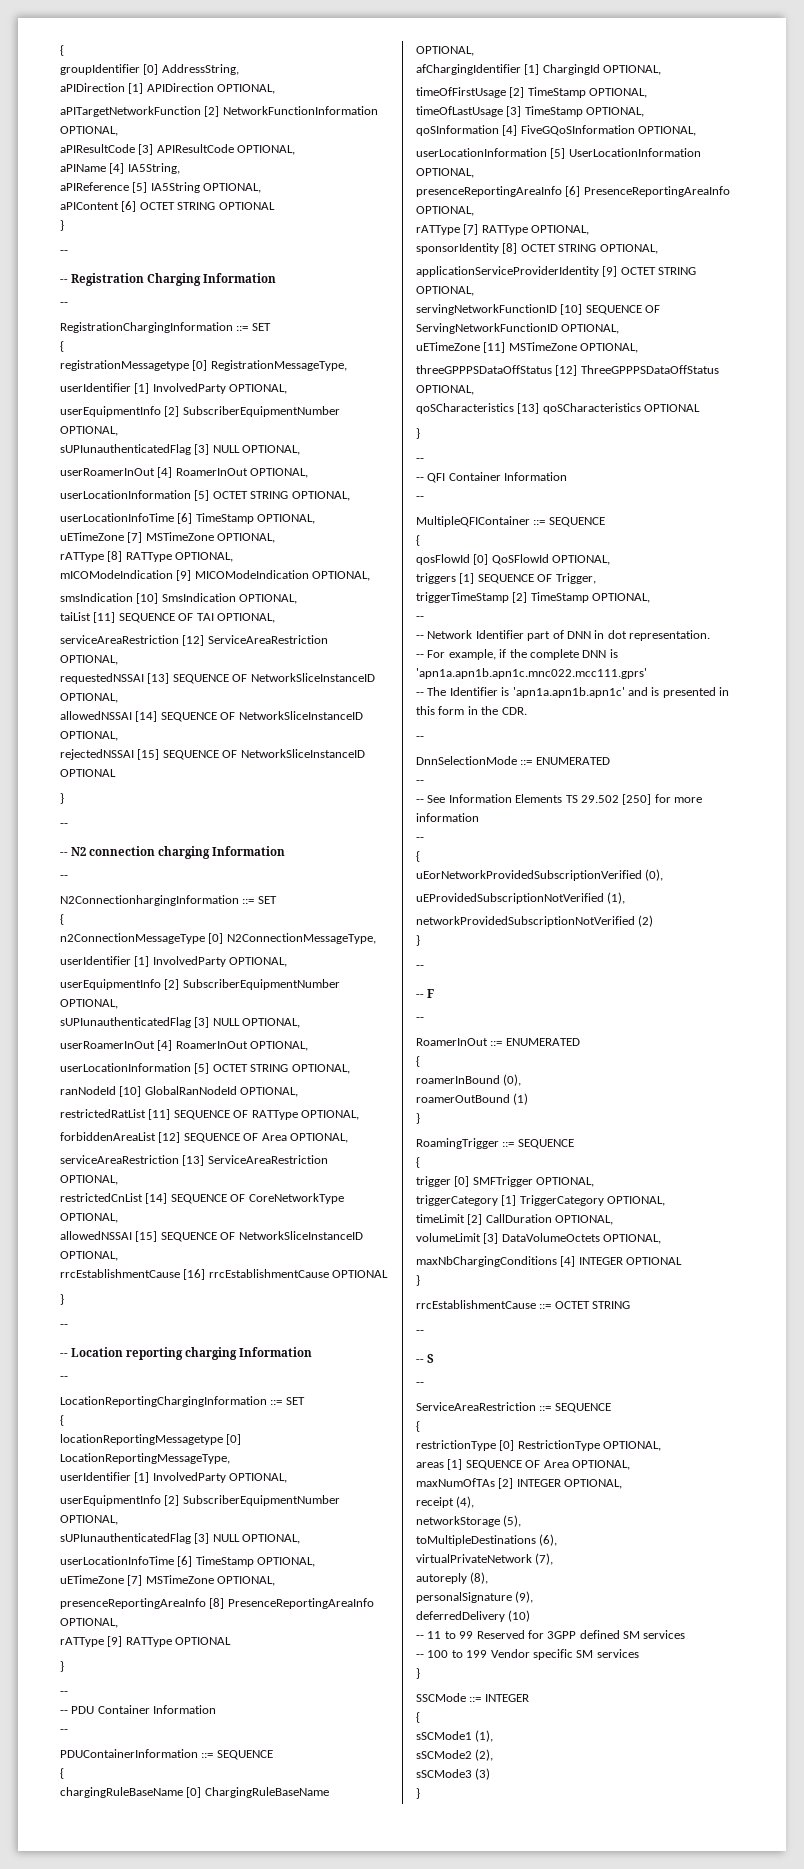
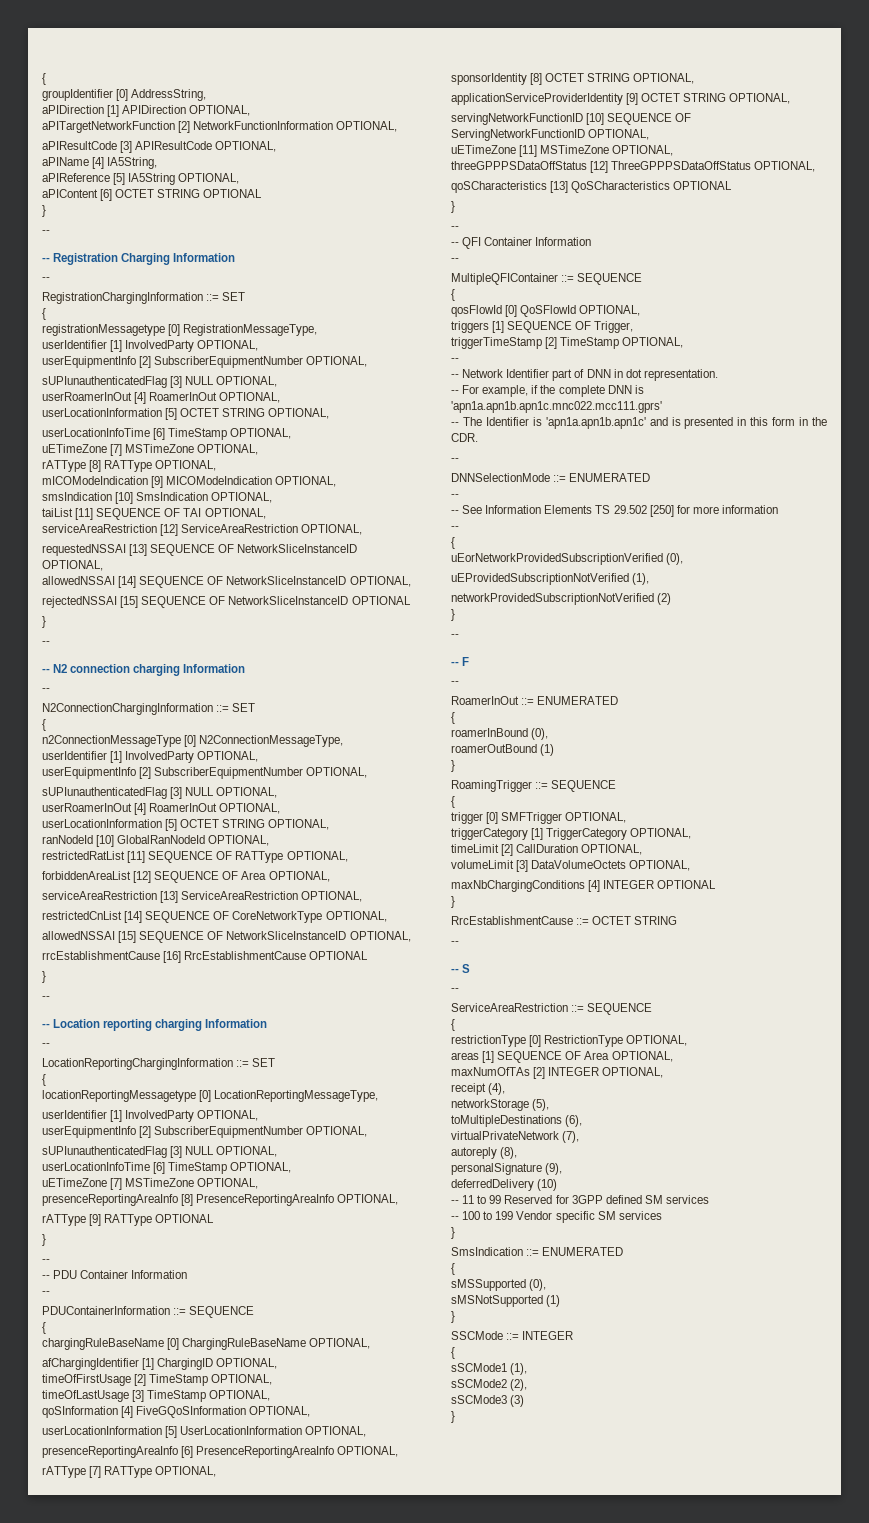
- N2ConnectionhargingInformation ::= SET
+ N2ConnectionChargingInformation ::= SET
- rrcEstablishmentCause [16] rrcEstablishmentCause OPTIONAL
+ rrcEstablishmentCause [16] RrcEstablishmentCause OPTIONAL
- afChargingIdentifier [1] ChargingId OPTIONAL,
+ afChargingIdentifier [1] ChargingID OPTIONAL,
- qoSCharacteristics [13] qoSCharacteristics OPTIONAL
+ qoSCharacteristics [13] QoSCharacteristics OPTIONAL
- DnnSelectionMode ::= ENUMERATED
+ DNNSelectionMode ::= ENUMERATED
- rrcEstablishmentCause ::= OCTET STRING
+ RrcEstablishmentCause ::= OCTET STRING
+ SmsIndication ::= ENUMERATED
+ {
+ sMSSupported (0),
+ sMSNotSupported (1)
+ }

